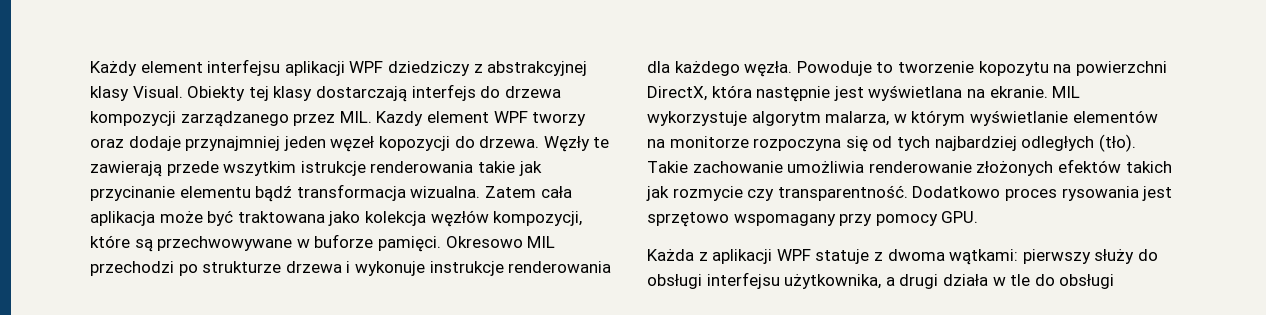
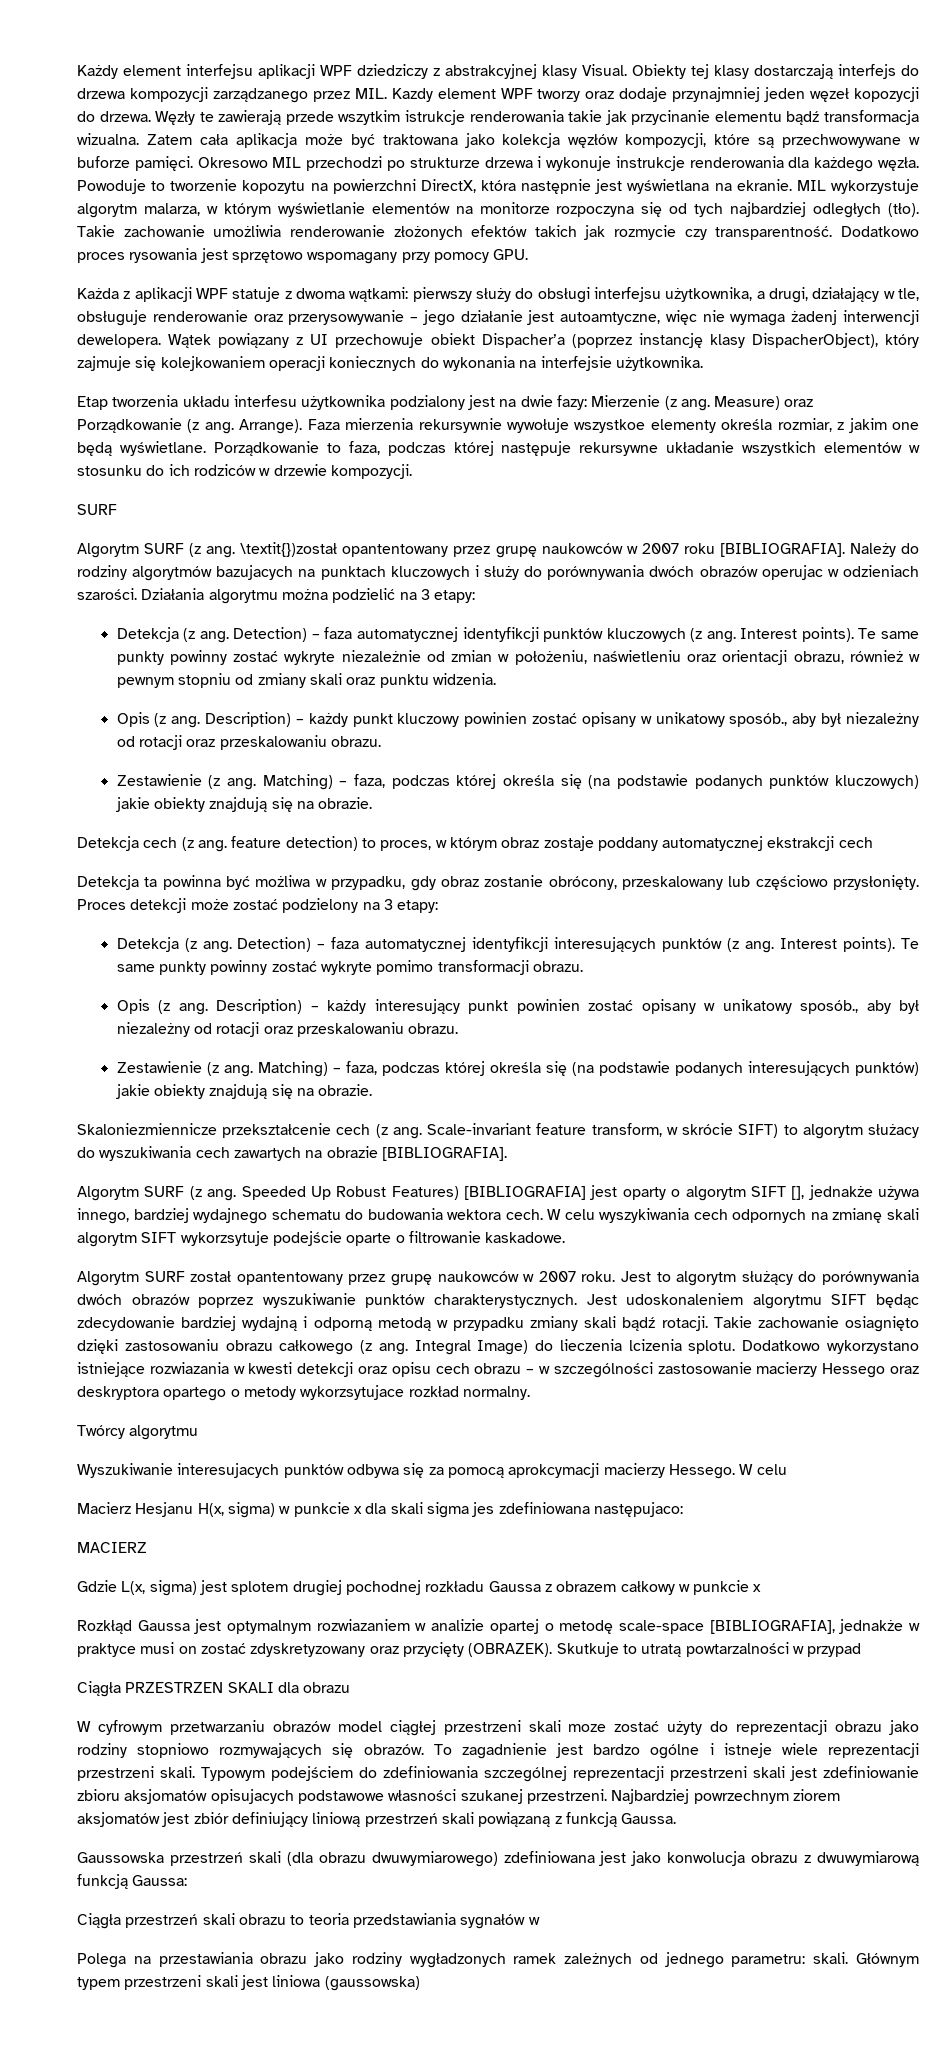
- Każda z aplikacji WPF statuje z dwoma wątkami: pierwszy służy do obsługi interfejsu użytkownika, a drugi działa w tle do obsługi
+ Każda z aplikacji WPF statuje z dwoma wątkami: pierwszy służy do obsługi interfejsu użytkownika, a drugi, działający w tle, obsługuje renderowanie oraz przerysowywanie – jego działanie jest autoamtyczne, więc nie wymaga żadenj interwencji dewelopera. Wątek powiązany z UI przechowuje obiekt Dispacher’a (poprzez instancję klasy DispacherObject), który zajmuje się kolejkowaniem operacji koniecznych do wykonania na interfejsie użytkownika.
+ Etap tworzenia układu interfesu użytkownika podzialony jest na dwie fazy: Mierzenie (z ang. Measure) oraz Porządkowanie (z ang. Arrange). Faza mierzenia rekursywnie wywołuje wszystkoe elementy określa rozmiar, z jakim one będą wyświetlane. Porządkowanie to faza, podczas której następuje rekursywne układanie wszystkich elementów w stosunku do ich rodziców w drzewie kompozycji.
+ SURF
+ Algorytm SURF (z ang. \textit{})został opantentowany przez grupę naukowców w 2007 roku [BIBLIOGRAFIA]. Należy do rodziny algorytmów bazujacych na punktach kluczowych i służy do porównywania dwóch obrazów operujac w odzieniach szarości. Działania algorytmu można podzielić na 3 etapy:
+ Detekcja (z ang. Detection) – faza automatycznej identyfikcji punktów kluczowych (z ang. Interest points). Te same punkty powinny zostać wykryte niezależnie od zmian w położeniu, naświetleniu oraz orientacji obrazu, również w pewnym stopniu od zmiany skali oraz punktu widzenia.
+ Opis (z ang. Description) – każdy punkt kluczowy powinien zostać opisany w unikatowy sposób., aby był niezależny od rotacji oraz przeskalowaniu obrazu.
+ Zestawienie (z ang. Matching) – faza, podczas której określa się (na podstawie podanych punktów kluczowych) jakie obiekty znajdują się na obrazie.
+ Detekcja cech (z ang. feature detection) to proces, w którym obraz zostaje poddany automatycznej ekstrakcji cech
+ Detekcja ta powinna być możliwa w przypadku, gdy obraz zostanie obrócony, przeskalowany lub częściowo przysłonięty. Proces detekcji może zostać podzielony na 3 etapy:
+ Detekcja (z ang. Detection) – faza automatycznej identyfikcji interesujących punktów (z ang. Interest points). Te same punkty powinny zostać wykryte pomimo transformacji obrazu.
+ Opis (z ang. Description) – każdy interesujący punkt powinien zostać opisany w unikatowy sposób., aby był niezależny od rotacji oraz przeskalowaniu obrazu.
+ Zestawienie (z ang. Matching) – faza, podczas której określa się (na podstawie podanych interesujących punktów) jakie obiekty znajdują się na obrazie.
+ Skaloniezmiennicze przekształcenie cech (z ang. Scale-invariant feature transform, w skrócie SIFT) to algorytm służacy do wyszukiwania cech zawartych na obrazie [BIBLIOGRAFIA].
+ Algorytm SURF (z ang. Speeded Up Robust Features) [BIBLIOGRAFIA] jest oparty o algorytm SIFT [], jednakże używa innego, bardziej wydajnego schematu do budowania wektora cech. W celu wyszykiwania cech odpornych na zmianę skali algorytm SIFT wykorzsytuje podejście oparte o filtrowanie kaskadowe.
+ Algorytm SURF został opantentowany przez grupę naukowców w 2007 roku. Jest to algorytm służący do porównywania dwóch obrazów poprzez wyszukiwanie punktów charakterystycznych. Jest udoskonaleniem algorytmu SIFT będąc zdecydowanie bardziej wydajną i odporną metodą w przypadku zmiany skali bądź rotacji. Takie zachowanie osiagnięto dzięki zastosowaniu obrazu całkowego (z ang. Integral Image) do lieczenia lcizenia splotu. Dodatkowo wykorzystano istniejące rozwiazania w kwesti detekcji oraz opisu cech obrazu – w szczególności zastosowanie macierzy Hessego oraz deskryptora opartego o metody wykorzsytujace rozkład normalny.
+ Twórcy algorytmu
+ Wyszukiwanie interesujacych punktów odbywa się za pomocą aprokcymacji macierzy Hessego. W celu
+ Macierz Hesjanu H(x, sigma) w punkcie x dla skali sigma jes zdefiniowana następujaco:
+ MACIERZ
+ Gdzie L(x, sigma) jest splotem drugiej pochodnej rozkładu Gaussa z obrazem całkowy w punkcie x
+ Rozkłąd Gaussa jest optymalnym rozwiazaniem w analizie opartej o metodę scale-space [BIBLIOGRAFIA], jednakże w praktyce musi on zostać zdyskretyzowany oraz przycięty (OBRAZEK). Skutkuje to utratą powtarzalności w przypad
+ Ciągła PRZESTRZEN SKALI dla obrazu
+ W cyfrowym przetwarzaniu obrazów model ciągłej przestrzeni skali moze zostać użyty do reprezentacji obrazu jako rodziny stopniowo rozmywających się obrazów. To zagadnienie jest bardzo ogólne i istneje wiele reprezentacji przestrzeni skali. Typowym podejściem do zdefiniowania szczególnej reprezentacji przestrzeni skali jest zdefiniowanie zbioru aksjomatów opisujacych podstawowe własności szukanej przestrzeni. Najbardziej powrzechnym ziorem aksjomatów jest zbiór definiujący liniową przestrzeń skali powiązaną z funkcją Gaussa.
+ Gaussowska przestrzeń skali (dla obrazu dwuwymiarowego) zdefiniowana jest jako konwolucja obrazu z dwuwymiarową funkcją Gaussa:
+ Ciągła przestrzeń skali obrazu to teoria przedstawiania sygnałów w
+ Polega na przestawiania obrazu jako rodziny wygładzonych ramek zależnych od jednego parametru: skali. Głównym typem przestrzeni skali jest liniowa (gaussowska)

